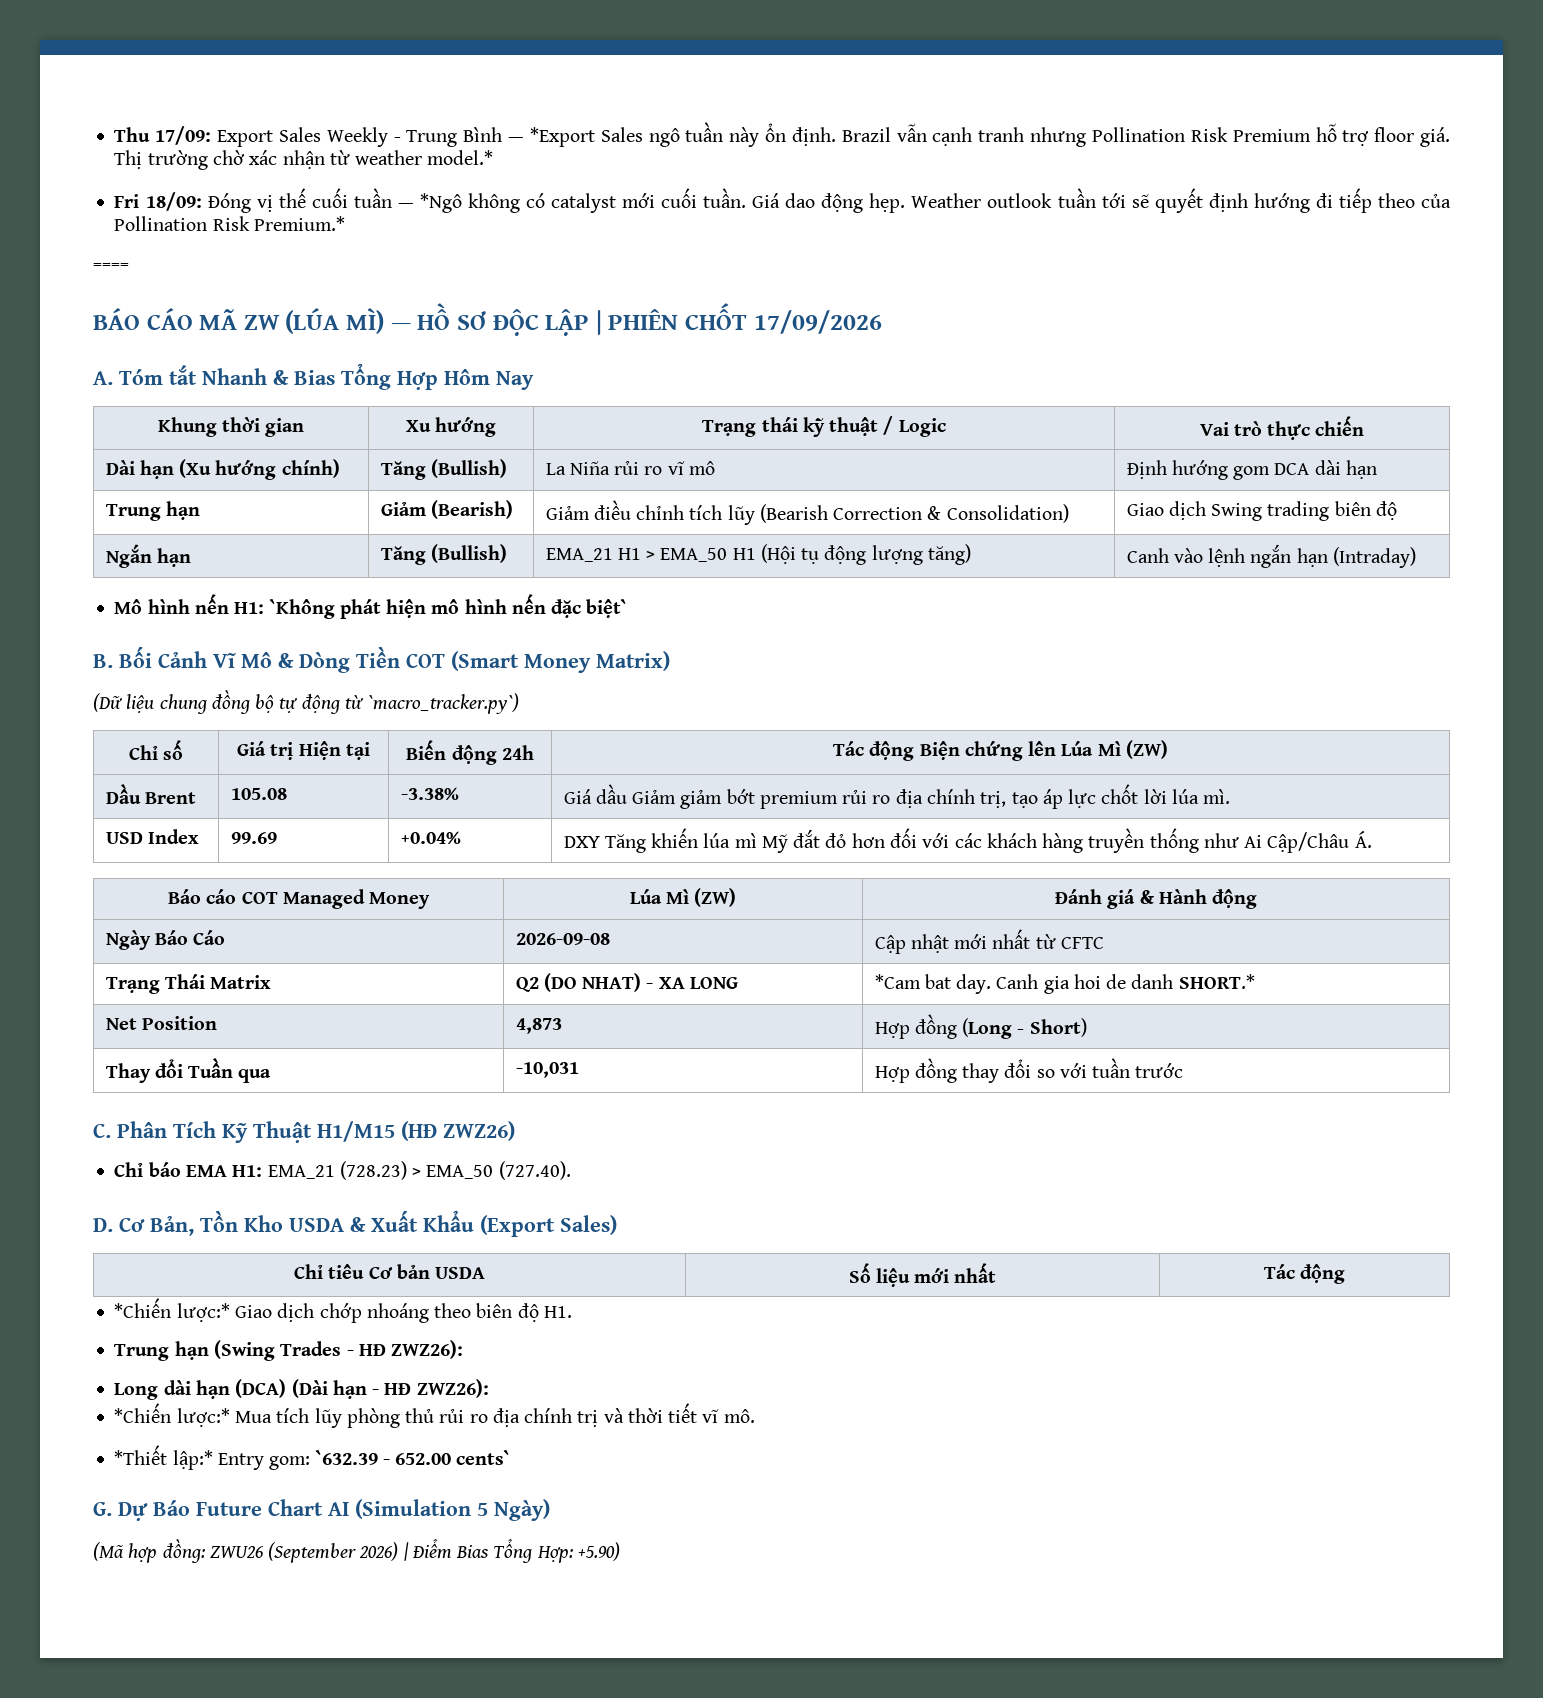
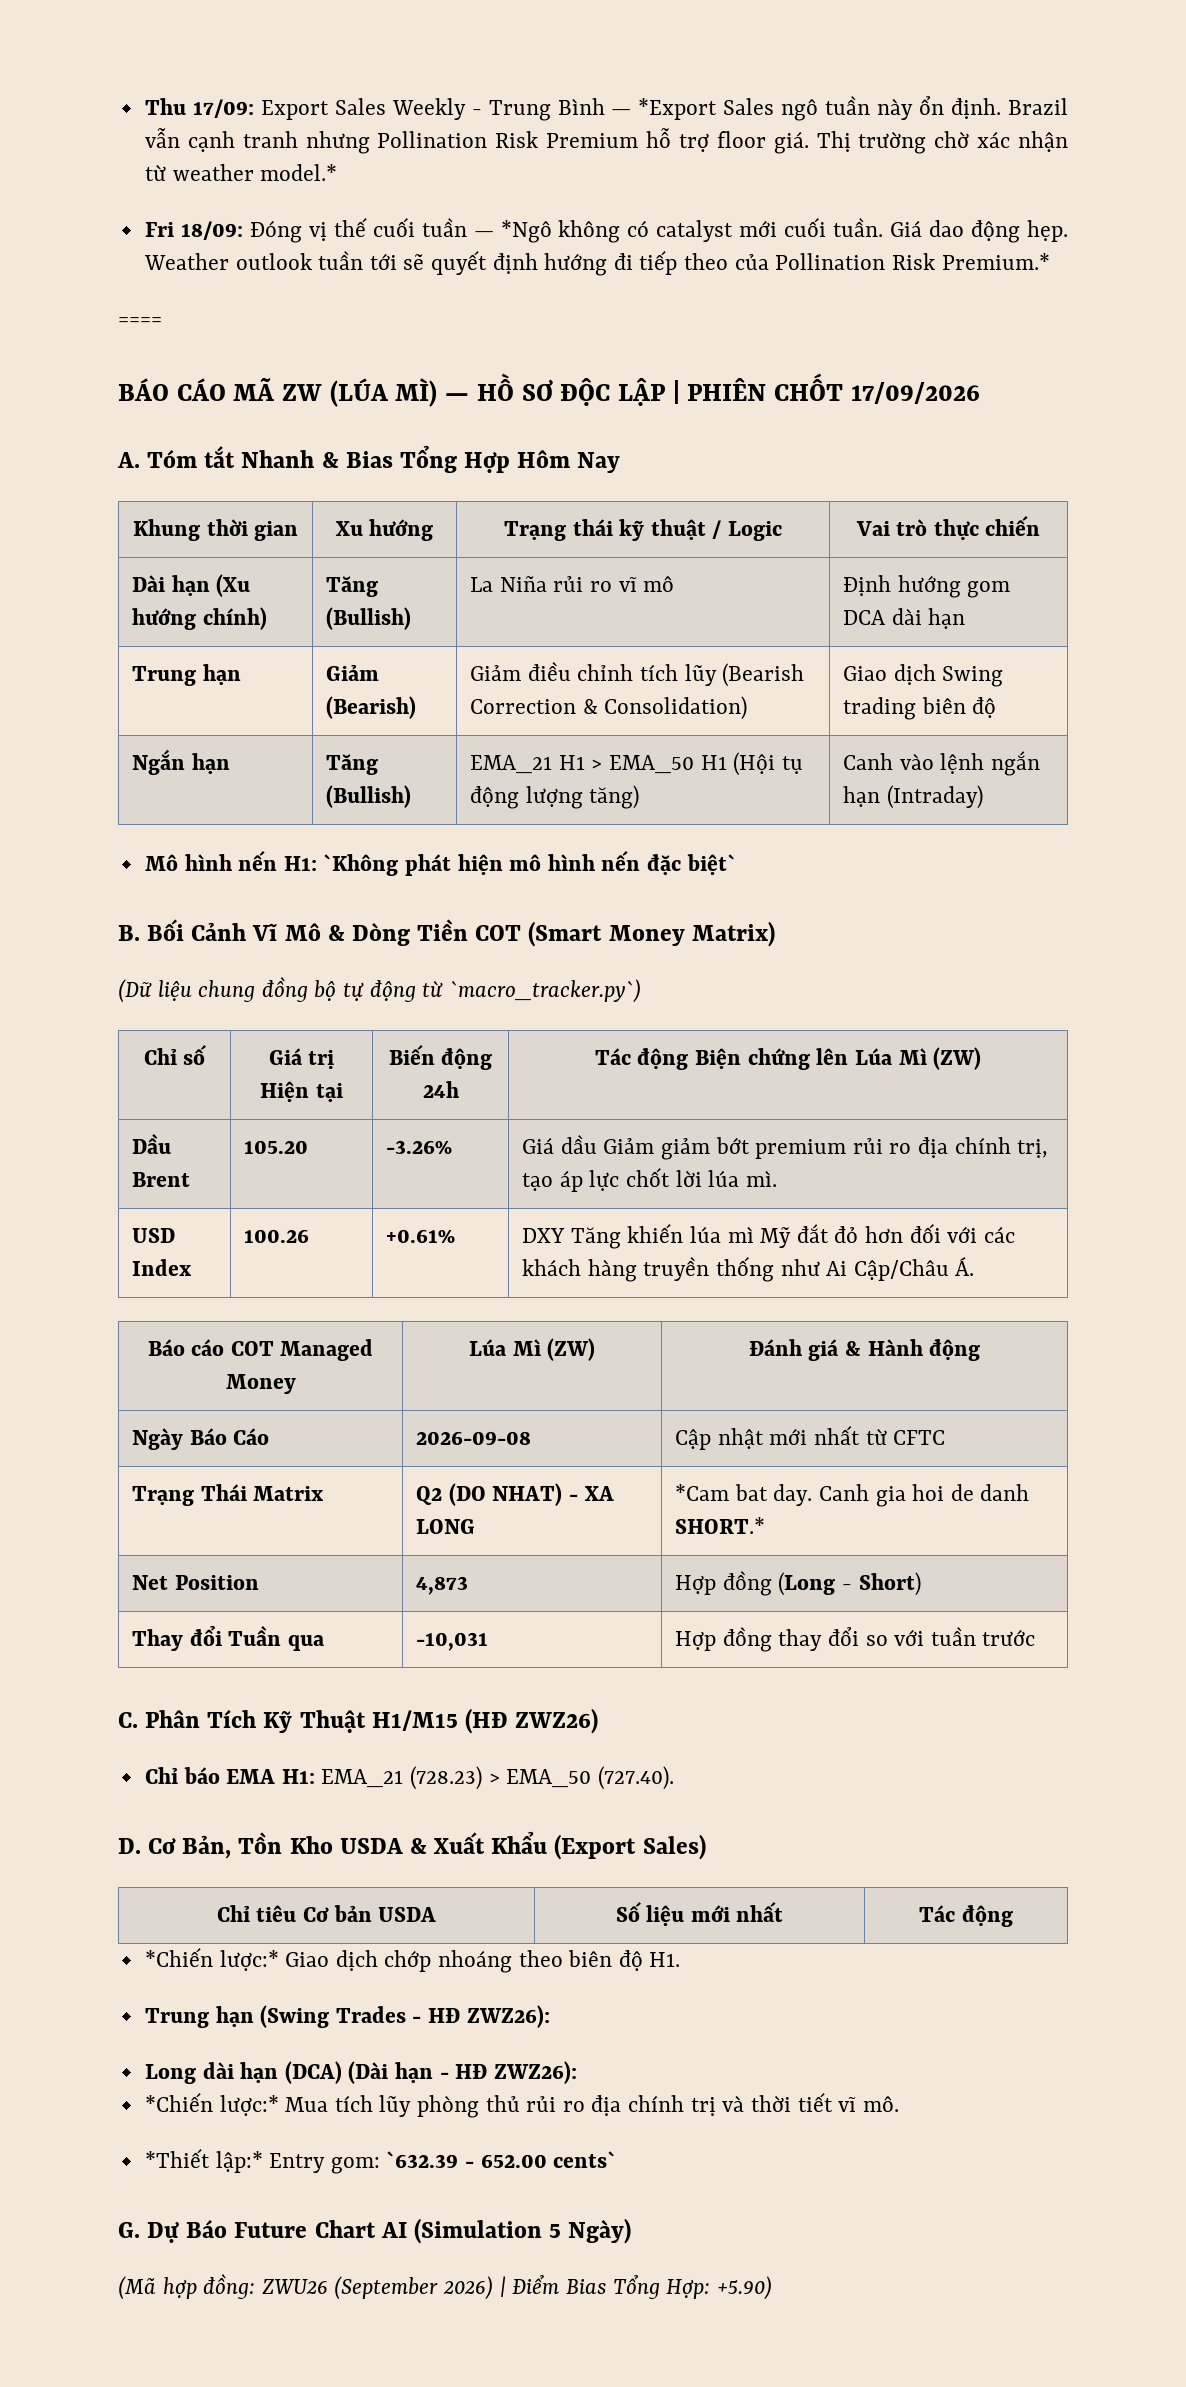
- Dầu Brent | 105.08 | -3.38% | Giá dầu Giảm giảm bớt premium rủi ro địa chính trị, tạo áp lực chốt lời lúa mì.
+ Dầu Brent | 105.20 | -3.26% | Giá dầu Giảm giảm bớt premium rủi ro địa chính trị, tạo áp lực chốt lời lúa mì.
- USD Index | 99.69 | +0.04% | DXY Tăng khiến lúa mì Mỹ đắt đỏ hơn đối với các khách hàng truyền thống như Ai Cập/Châu Á.
+ USD Index | 100.26 | +0.61% | DXY Tăng khiến lúa mì Mỹ đắt đỏ hơn đối với các khách hàng truyền thống như Ai Cập/Châu Á.

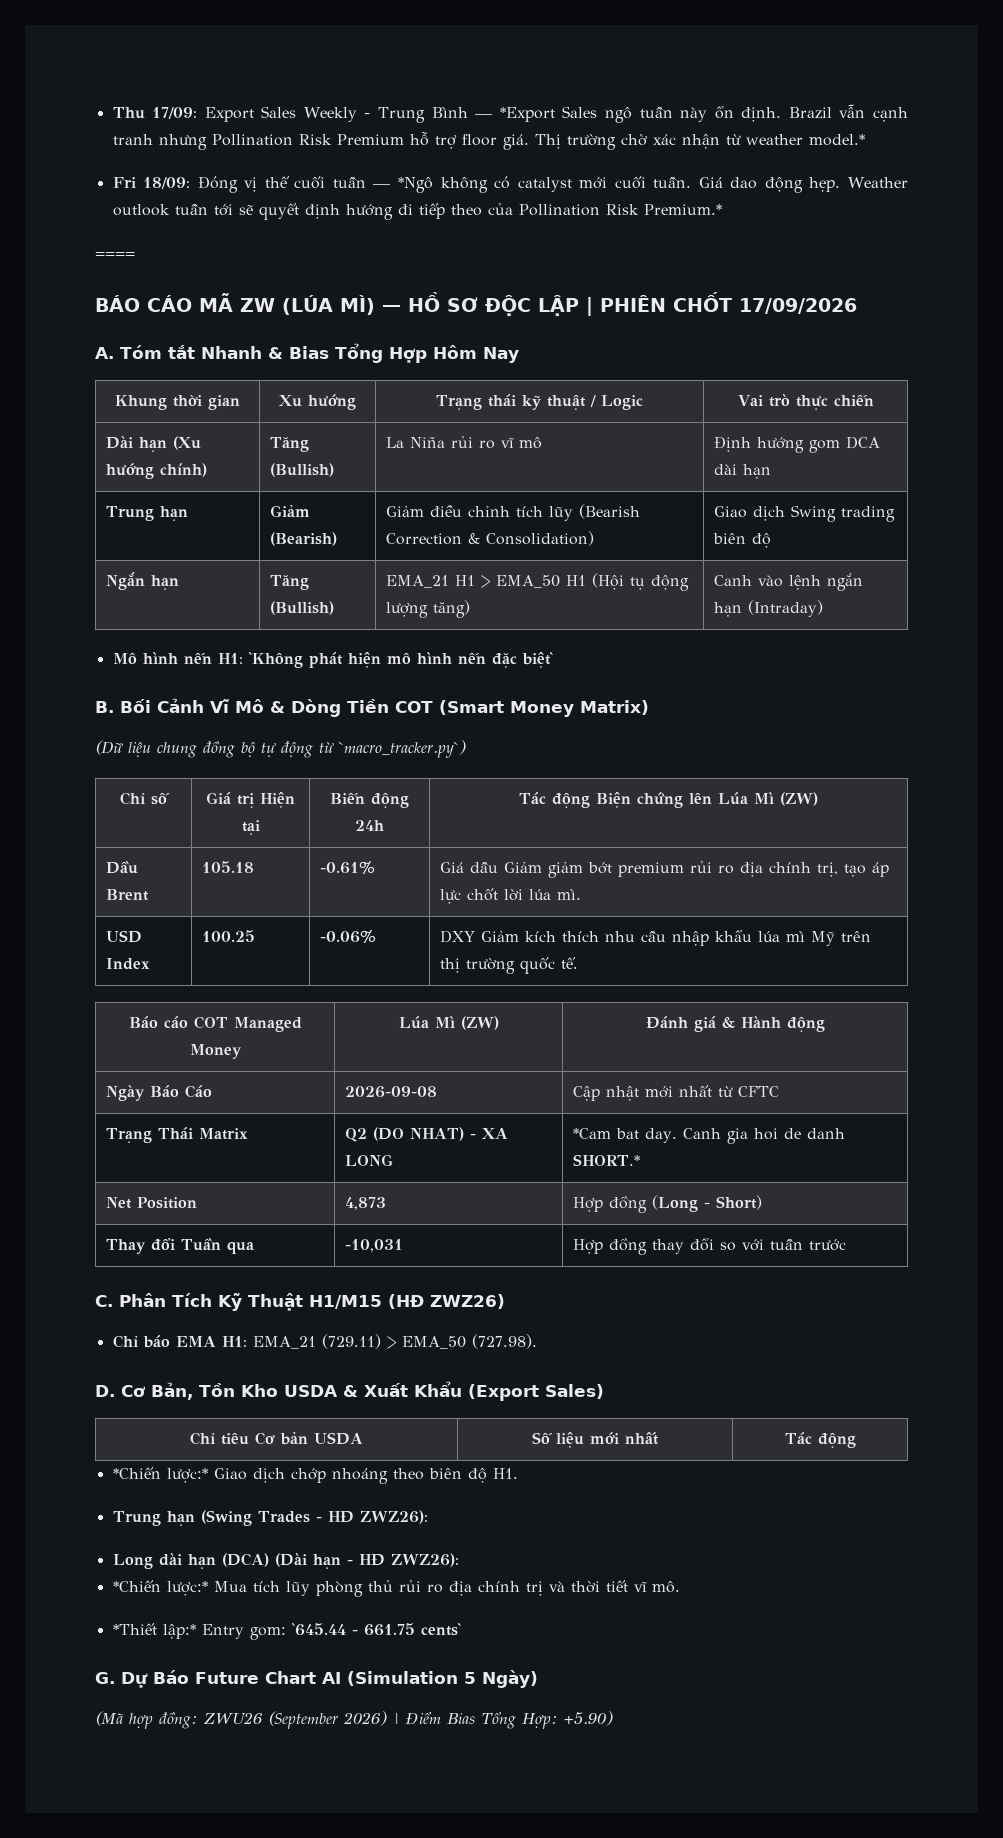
- Dầu Brent | 105.20 | -3.26% | Giá dầu Giảm giảm bớt premium rủi ro địa chính trị, tạo áp lực chốt lời lúa mì.
+ Dầu Brent | 105.18 | -0.61% | Giá dầu Giảm giảm bớt premium rủi ro địa chính trị, tạo áp lực chốt lời lúa mì.
- USD Index | 100.26 | +0.61% | DXY Tăng khiến lúa mì Mỹ đắt đỏ hơn đối với các khách hàng truyền thống như Ai Cập/Châu Á.
+ USD Index | 100.25 | -0.06% | DXY Giảm kích thích nhu cầu nhập khẩu lúa mì Mỹ trên thị trường quốc tế.
- Chỉ báo EMA H1: EMA_21 (728.23) > EMA_50 (727.40).
+ Chỉ báo EMA H1: EMA_21 (729.11) > EMA_50 (727.98).
- *Thiết lập:* Entry gom: `632.39 - 652.00 cents`
+ *Thiết lập:* Entry gom: `645.44 - 661.75 cents`

